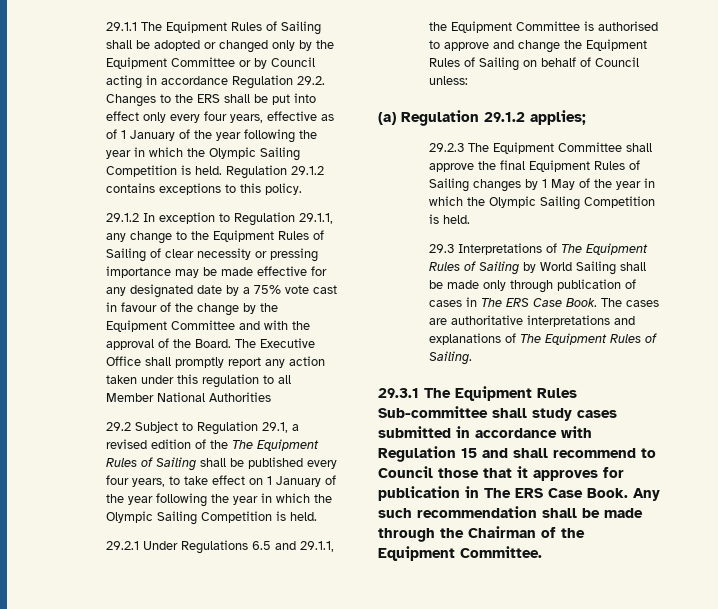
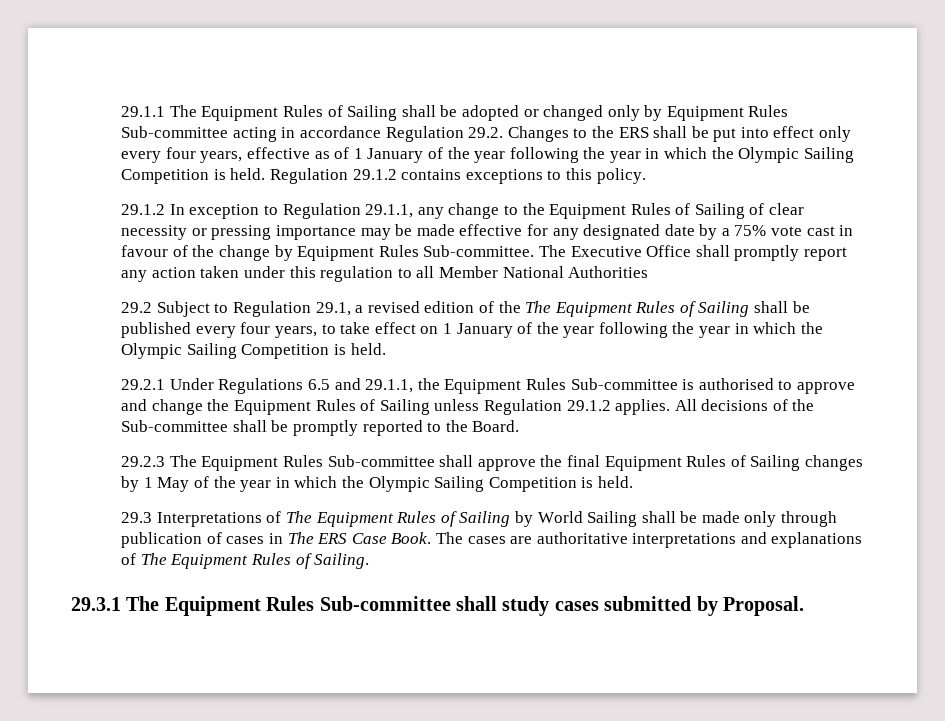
- 29.1.1 The Equipment Rules of Sailing shall be adopted or changed only by the Equipment Committee or by Council acting in accordance Regulation 29.2. Changes to the ERS shall be put into effect only every four years, effective as of 1 January of the year following the year in which the Olympic Sailing Competition is held.
+ 29.1.1 The Equipment Rules of Sailing shall be adopted or changed only by Equipment Rules Sub-committee acting in accordance Regulation 29.2. Changes to the ERS shall be put into effect only every four years, effective as of 1 January of the year following the year in which the Olympic Sailing Competition is held.
- 29.1.2 In exception to Regulation 29.1.1, any change to the Equipment Rules of Sailing of clear necessity or pressing importance may be made effective for any designated date by a 75% vote cast in favour of the change by the Equipment Committee and with the approval of the Board.
+ 29.1.2 In exception to Regulation 29.1.1, any change to the Equipment Rules of Sailing of clear necessity or pressing importance may be made effective for any designated date by a 75% vote cast in favour of the change by Equipment Rules Sub-committee.
- 29.2.1 Under Regulations 6.5 and 29.1.1, the Equipment Committee is authorised to approve and change the Equipment Rules of Sailing on behalf of Council unless:
- (a) Regulation 29.1.2 applies;
+ 29.2.1 Under Regulations 6.5 and 29.1.1, the Equipment Rules Sub-committee is authorised to approve and change the Equipment Rules of Sailing unless Regulation 29.1.2 applies. All decisions of the Sub-committee shall be promptly reported to the Board.
- 29.2.3 The Equipment Committee shall approve the final Equipment Rules of Sailing changes by 1 May of the year in which the Olympic Sailing Competition is held.
+ 29.2.3 The Equipment Rules Sub-committee shall approve the final Equipment Rules of Sailing changes by 1 May of the year in which the Olympic Sailing Competition is held.
- 29.3.1 The Equipment Rules Sub-committee shall study cases submitted in accordance with Regulation 15 and shall recommend to Council those that it approves for publication in The ERS Case Book. Any such recommendation shall be made through the Chairman of the Equipment Committee.
+ 29.3.1 The Equipment Rules Sub-committee shall study cases submitted by Proposal.

